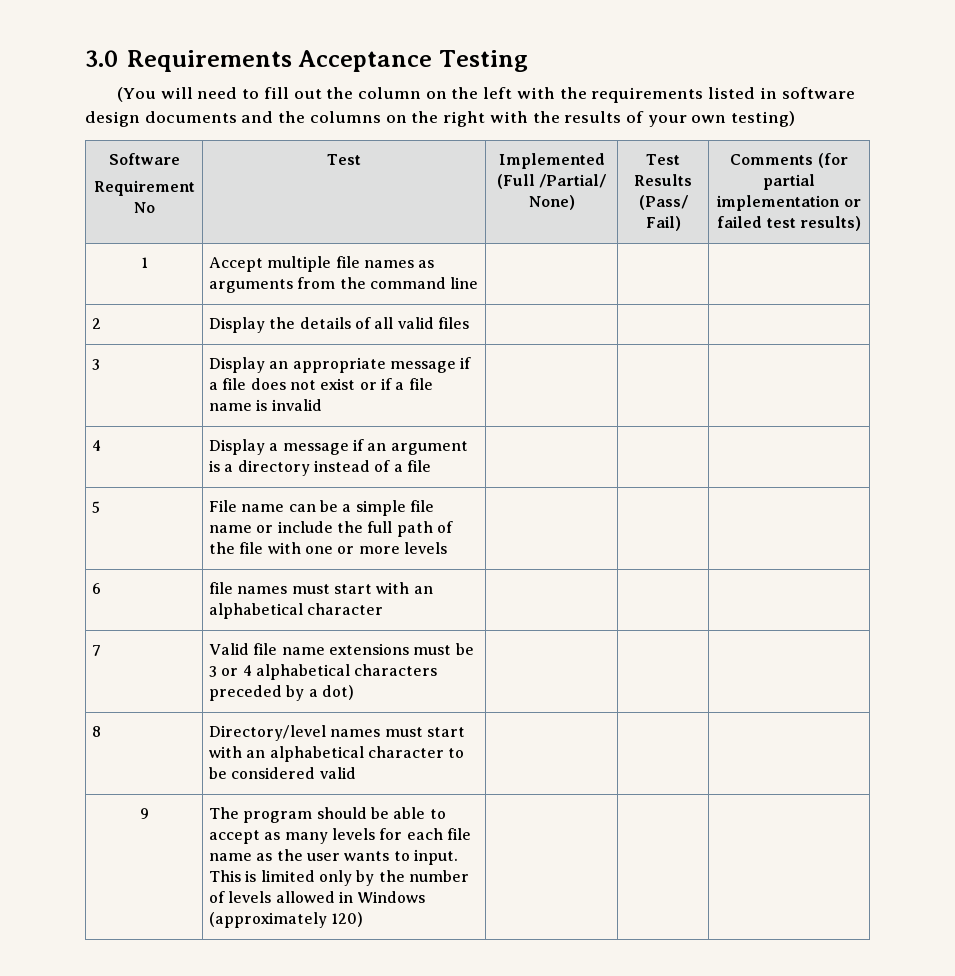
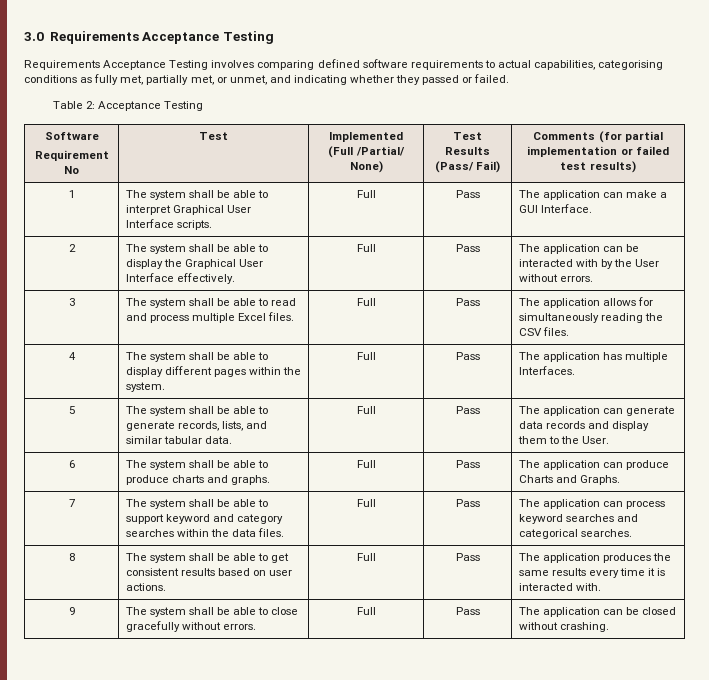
- (You will need to fill out the column on the left with the requirements listed in software design documents and the columns on the right with the results of your own testing)
+ Requirements Acceptance Testing involves comparing defined software requirements to actual capabilities, categorising conditions as fully met, partially met, or unmet, and indicating whether they passed or failed.
+ Table 2: Acceptance Testing
- 1 | Accept multiple file names as arguments from the command line | | |
- 2 | Display the details of all valid files | | |
- 3 | Display an appropriate message if a file does not exist or if a file name is invalid | | |
- 4 | Display a message if an argument is a directory instead of a file | | |
- 5 | File name can be a simple file name or include the full path of the file with one or more levels | | |
- 6 | file names must start with an alphabetical character | | |
- 7 | Valid file name extensions must be 3 or 4 alphabetical characters preceded by a dot) | | |
- 8 | Directory/level names must start with an alphabetical character to be considered valid | | |
+ 1 | The system shall be able to interpret Graphical User Interface scripts. | Full | Pass | The application can make a GUI Interface.
+ 2 | The system shall be able to display the Graphical User Interface effectively. | Full | Pass | The application can be interacted with by the User without errors.
+ 3 | The system shall be able to read and process multiple Excel files. | Full | Pass | The application allows for simultaneously reading the CSV files.
+ 4 | The system shall be able to display different pages within the system. | Full | Pass | The application has multiple Interfaces.
+ 5 | The system shall be able to generate records, lists, and similar tabular data. | Full | Pass | The application can generate data records and display them to the User.
+ 6 | The system shall be able to produce charts and graphs. | Full | Pass | The application can produce Charts and Graphs.
+ 7 | The system shall be able to support keyword and category searches within the data files. | Full | Pass | The application can process keyword searches and categorical searches.
+ 8 | The system shall be able to get consistent results based on user actions. | Full | Pass | The application produces the same results every time it is interacted with.
- 9 | The program should be able to accept as many levels for each file name as the user wants to input. This is limited only by the number of levels allowed in Windows (approximately 120) | | |
+ 9 | The system shall be able to close gracefully without errors. | Full | Pass | The application can be closed without crashing.

